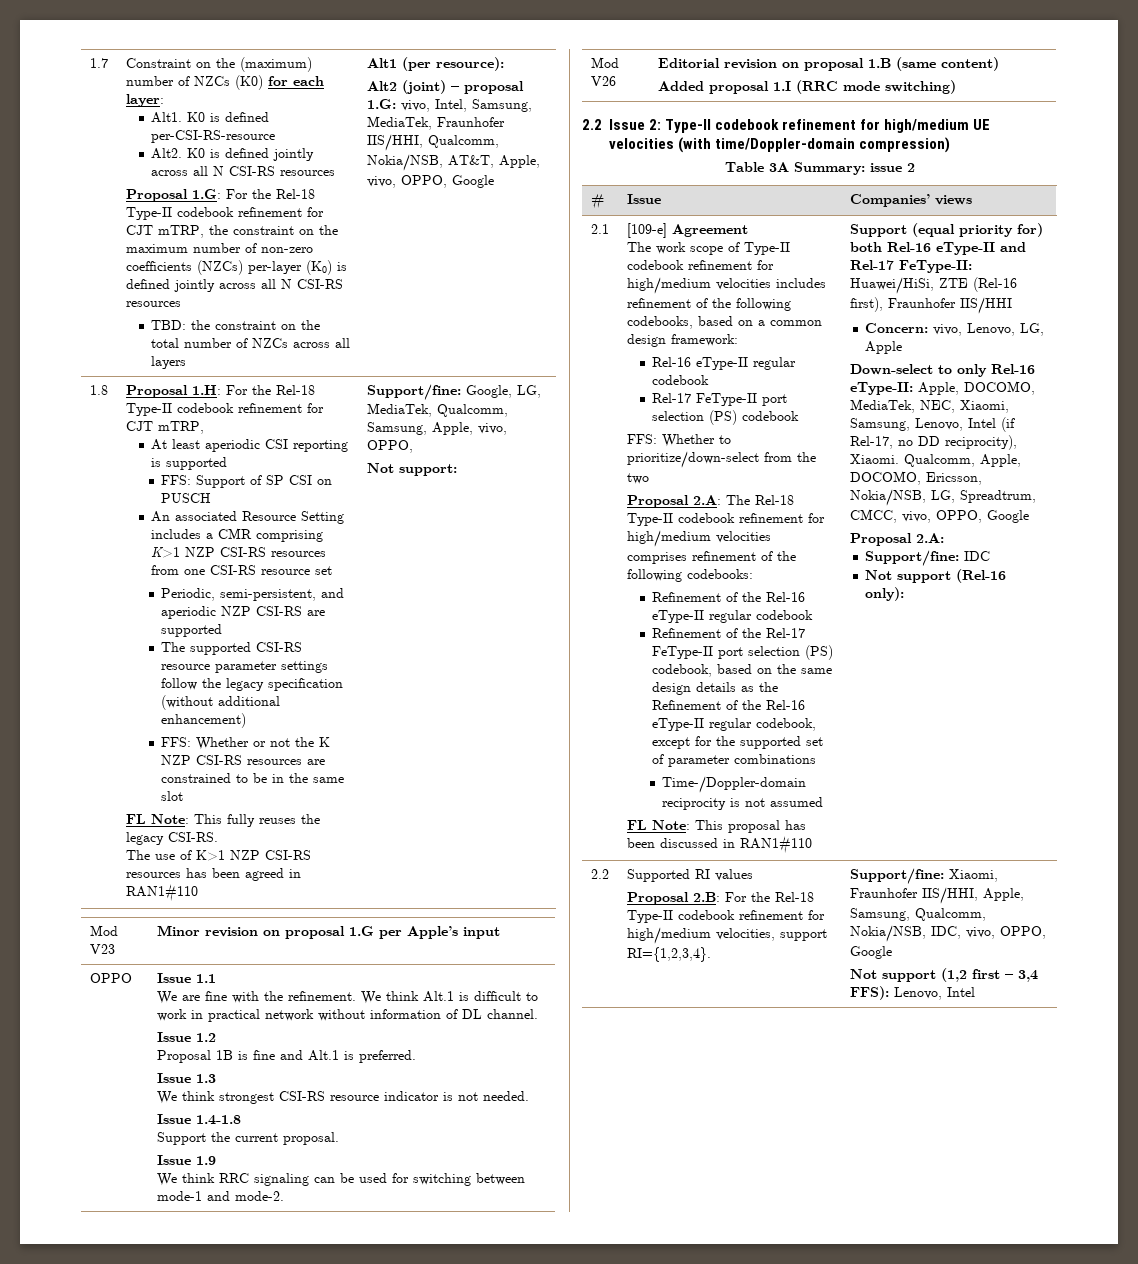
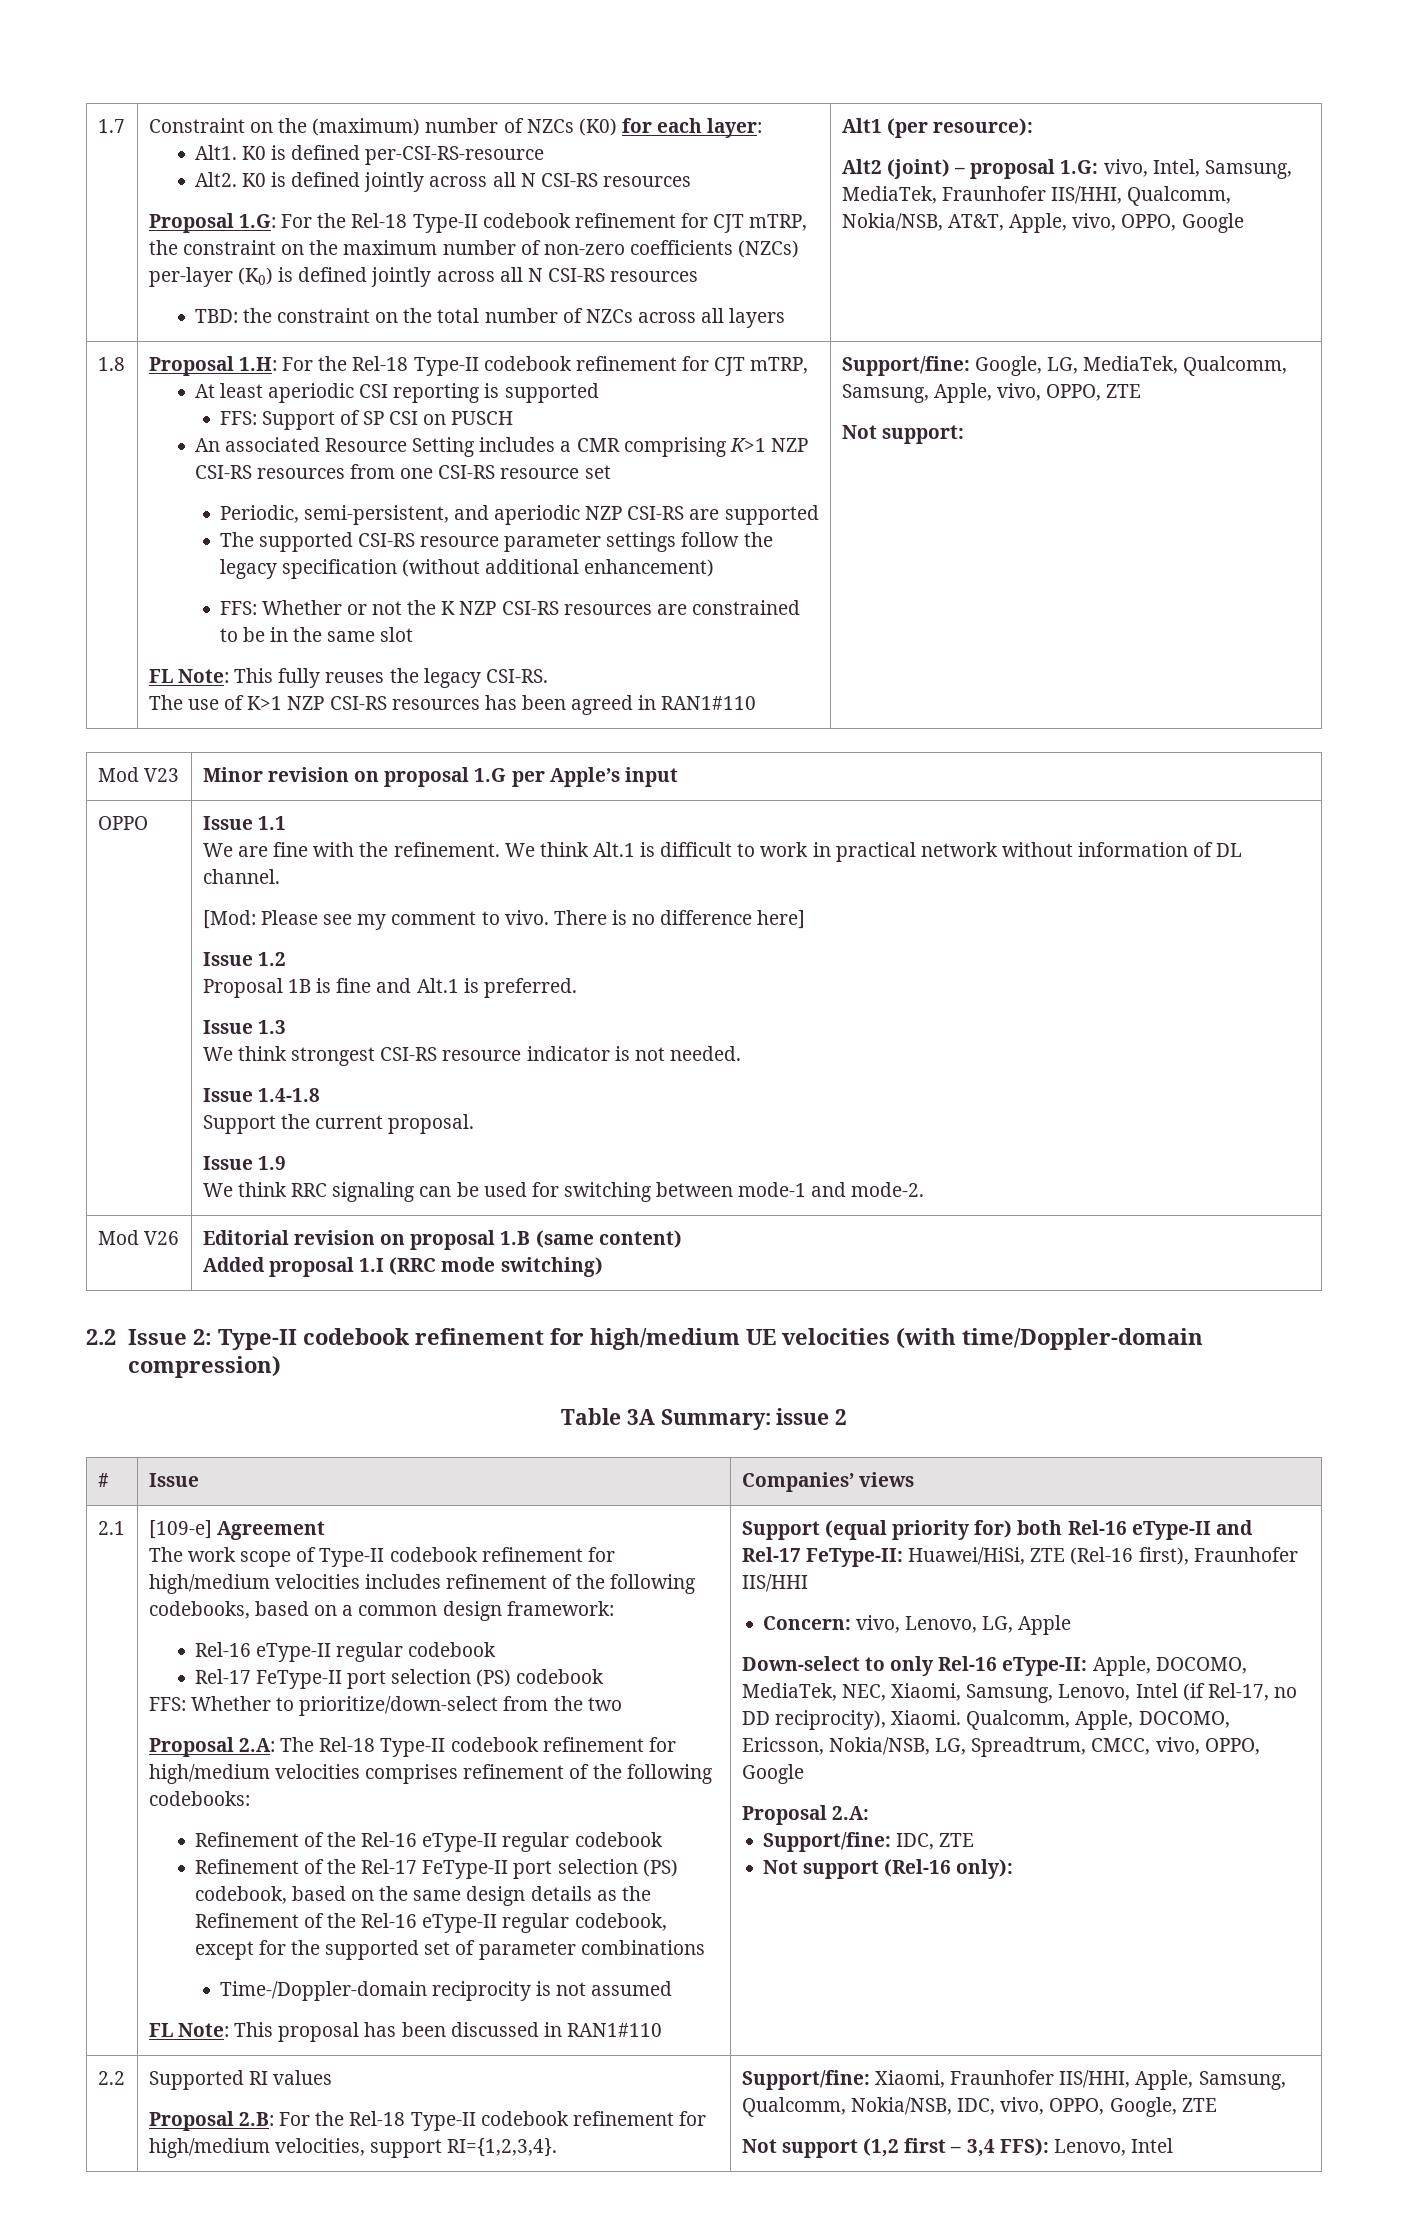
- Support/fine: Google, LG, MediaTek, Qualcomm, Samsung, Apple, vivo, OPPO,
+ Support/fine: Google, LG, MediaTek, Qualcomm, Samsung, Apple, vivo, OPPO, ZTE
+ [Mod: Please see my comment to vivo. There is no difference here]
- Support/fine: IDC
+ Support/fine: IDC, ZTE
  2.2 | Supported RI values
- Proposal 2.B: For the Rel-18 Type-II codebook refinement for high/medium velocities, support RI={1,2,3,4}. | Support/fine: Xiaomi, Fraunhofer IIS/HHI, Apple, Samsung, Qualcomm, Nokia/NSB, IDC, vivo, OPPO, Google
+ Proposal 2.B: For the Rel-18 Type-II codebook refinement for high/medium velocities, support RI={1,2,3,4}. | Support/fine: Xiaomi, Fraunhofer IIS/HHI, Apple, Samsung, Qualcomm, Nokia/NSB, IDC, vivo, OPPO, Google, ZTE

